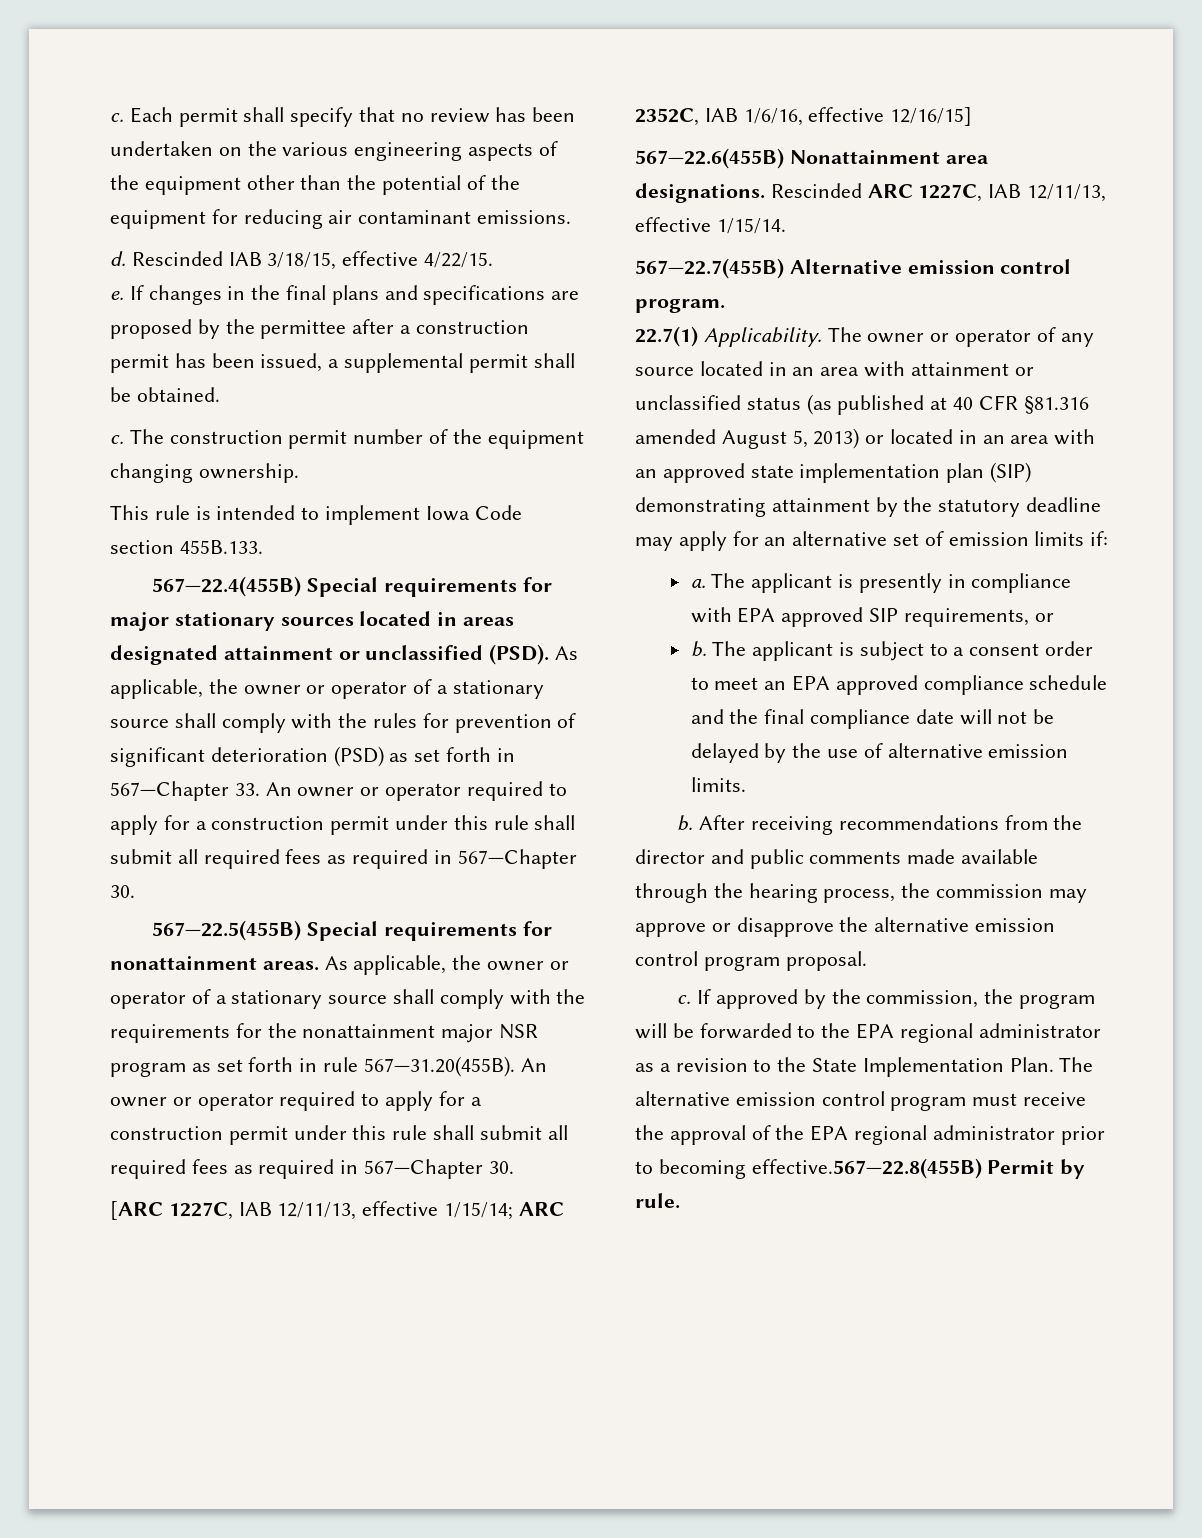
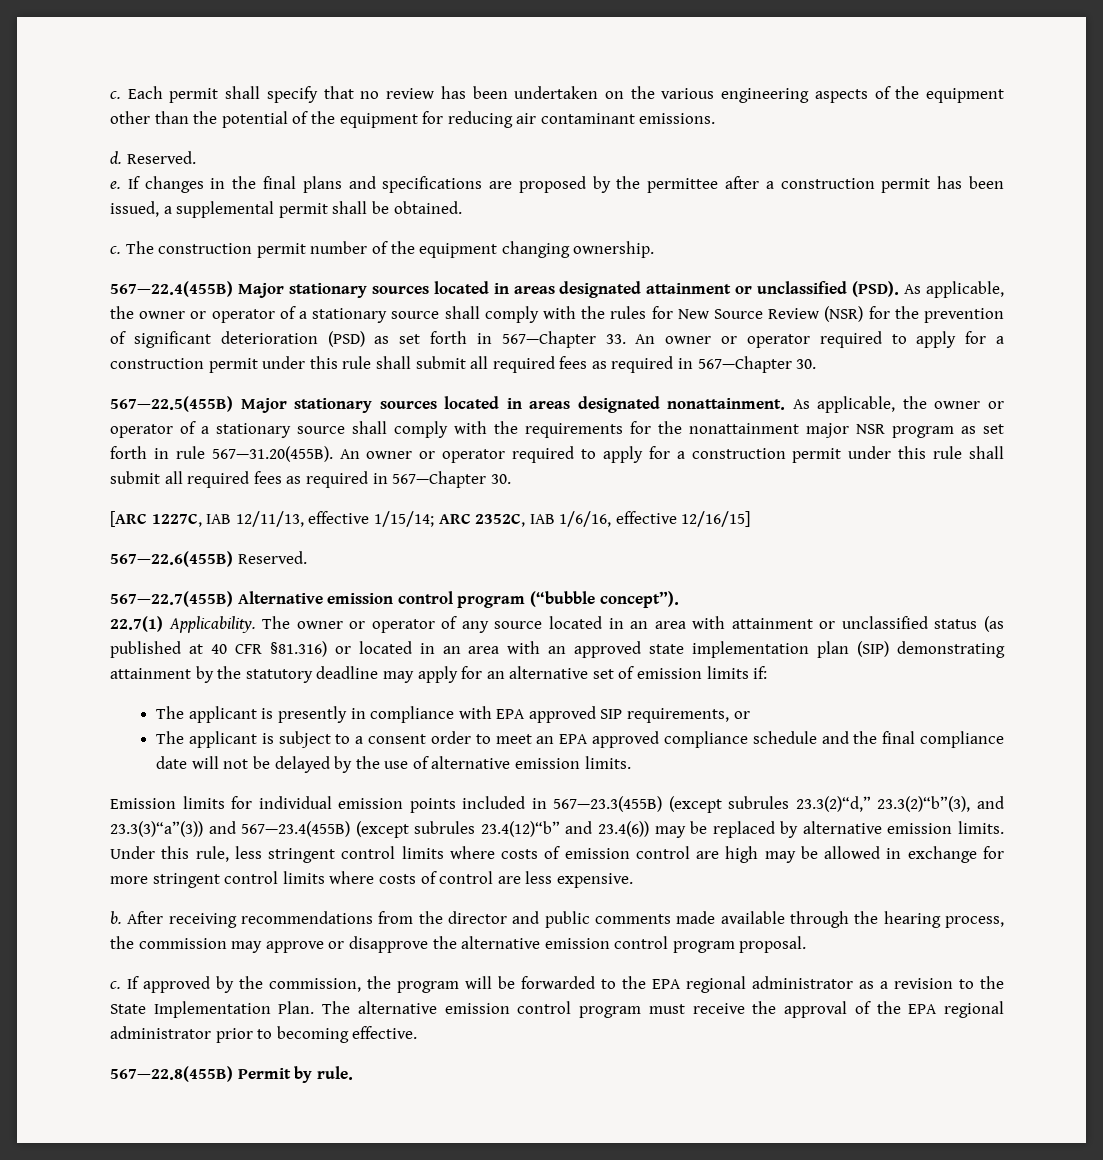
- d. Rescinded IAB 3/18/15, effective 4/22/15.
+ d. Reserved.
- This rule is intended to implement Iowa Code section 455B.133.
- 567—22.4(455B) Special requirements for major stationary sources located in areas designated attainment or unclassified (PSD).
+ 567—22.4(455B) Major stationary sources located in areas designated attainment or unclassified (PSD).
- As applicable, the owner or operator of a stationary source shall comply with the rules for prevention of significant deterioration (PSD) as set forth in 567—Chapter 33. An owner or operator required to apply for a construction permit under this rule shall submit all required fees as required in 567—Chapter 30.
+ As applicable, the owner or operator of a stationary source shall comply with the rules for New Source Review (NSR) for the prevention of significant deterioration (PSD) as set forth in 567—Chapter 33. An owner or operator required to apply for a construction permit under this rule shall submit all required fees as required in 567—Chapter 30.
- 567—22.5(455B) Special requirements for nonattainment areas.
+ 567—22.5(455B) Major stationary sources located in areas designated nonattainment.
- 567—22.6(455B) Nonattainment area designations. Rescinded ARC 1227C, IAB 12/11/13, effective 1/15/14.
+ 567—22.6(455B) Reserved.
- 567—22.7(455B) Alternative emission control program.
+ 567—22.7(455B) Alternative emission control program (“bubble concept”).
- The owner or operator of any source located in an area with attainment or unclassified status (as published at 40 CFR §81.316 amended August 5, 2013) or located in an area with an approved state implementation plan (SIP) demonstrating attainment by the statutory deadline may apply for an alternative set of emission limits if:
+ The owner or operator of any source located in an area with attainment or unclassified status (as published at 40 CFR §81.316) or located in an area with an approved state implementation plan (SIP) demonstrating attainment by the statutory deadline may apply for an alternative set of emission limits if:
- a. The applicant is presently in compliance with EPA approved SIP requirements, or
- b. The applicant is subject to a consent order to meet an EPA approved compliance schedule and the final compliance date will not be delayed by the use of alternative emission limits.
+ The applicant is presently in compliance with EPA approved SIP requirements, or
+ The applicant is subject to a consent order to meet an EPA approved compliance schedule and the final compliance date will not be delayed by the use of alternative emission limits.
+ Emission limits for individual emission points included in 567—23.3(455B) (except subrules 23.3(2)“d,” 23.3(2)“b”(3), and 23.3(3)“a”(3)) and 567—23.4(455B) (except subrules 23.4(12)“b” and 23.4(6)) may be replaced by alternative emission limits. Under this rule, less stringent control limits where costs of emission control are high may be allowed in exchange for more stringent control limits where costs of control are less expensive.
- The alternative emission control program must receive the approval of the EPA regional administrator prior to becoming effective.567—22.8(455B) Permit by rule.
+ The alternative emission control program must receive the approval of the EPA regional administrator prior to becoming effective.
+ 567—22.8(455B) Permit by rule.

